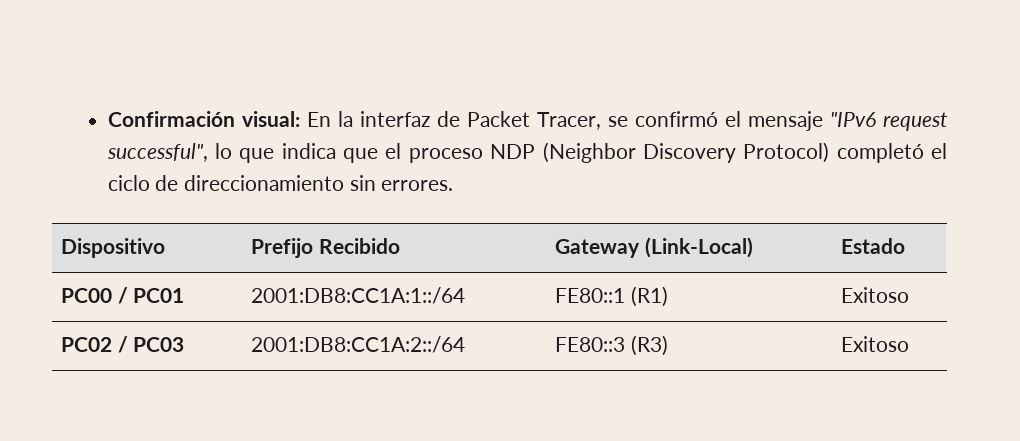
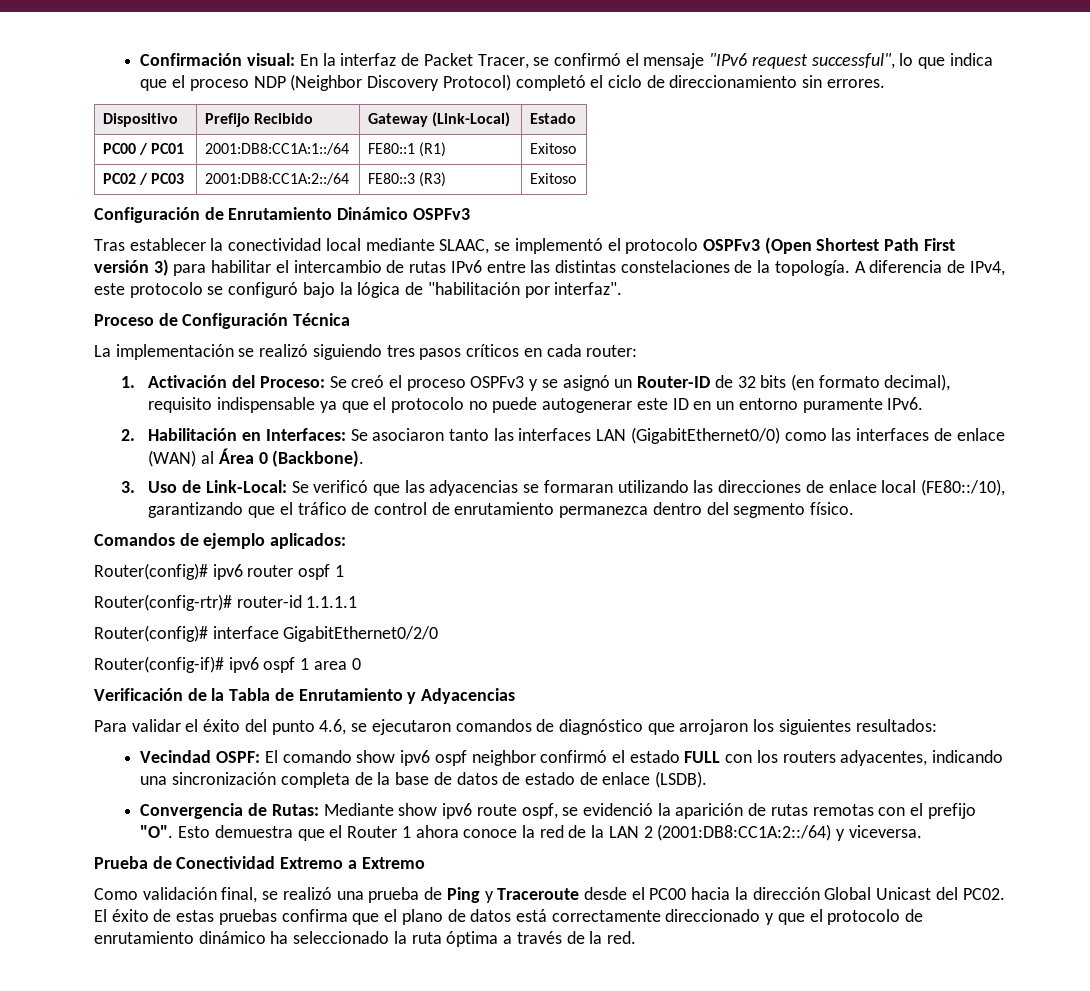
+ Configuración de Enrutamiento Dinámico OSPFv3
+ Tras establecer la conectividad local mediante SLAAC, se implementó el protocolo OSPFv3 (Open Shortest Path First versión 3) para habilitar el intercambio de rutas IPv6 entre las distintas constelaciones de la topología. A diferencia de IPv4, este protocolo se configuró bajo la lógica de "habilitación por interfaz".
+ Proceso de Configuración Técnica
+ La implementación se realizó siguiendo tres pasos críticos en cada router:
+ 1. Activación del Proceso: Se creó el proceso OSPFv3 y se asignó un Router-ID de 32 bits (en formato decimal), requisito indispensable ya que el protocolo no puede autogenerar este ID en un entorno puramente IPv6.
+ 2. Habilitación en Interfaces: Se asociaron tanto las interfaces LAN (GigabitEthernet0/0) como las interfaces de enlace (WAN) al Área 0 (Backbone).
+ 3. Uso de Link-Local: Se verificó que las adyacencias se formaran utilizando las direcciones de enlace local (FE80::/10), garantizando que el tráfico de control de enrutamiento permanezca dentro del segmento físico.
+ Comandos de ejemplo aplicados:
+ Router(config)# ipv6 router ospf 1
+ Router(config-rtr)# router-id 1.1.1.1
+ Router(config)# interface GigabitEthernet0/2/0
+ Router(config-if)# ipv6 ospf 1 area 0
+ Verificación de la Tabla de Enrutamiento y Adyacencias
+ Para validar el éxito del punto 4.6, se ejecutaron comandos de diagnóstico que arrojaron los siguientes resultados:
+ Vecindad OSPF: El comando show ipv6 ospf neighbor confirmó el estado FULL con los routers adyacentes, indicando una sincronización completa de la base de datos de estado de enlace (LSDB).
+ Convergencia de Rutas: Mediante show ipv6 route ospf, se evidenció la aparición de rutas remotas con el prefijo "O". Esto demuestra que el Router 1 ahora conoce la red de la LAN 2 (2001:DB8:CC1A:2::/64) y viceversa.
+ Prueba de Conectividad Extremo a Extremo
+ Como validación final, se realizó una prueba de Ping y Traceroute desde el PC00 hacia la dirección Global Unicast del PC02. El éxito de estas pruebas confirma que el plano de datos está correctamente direccionado y que el protocolo de enrutamiento dinámico ha seleccionado la ruta óptima a través de la red.

